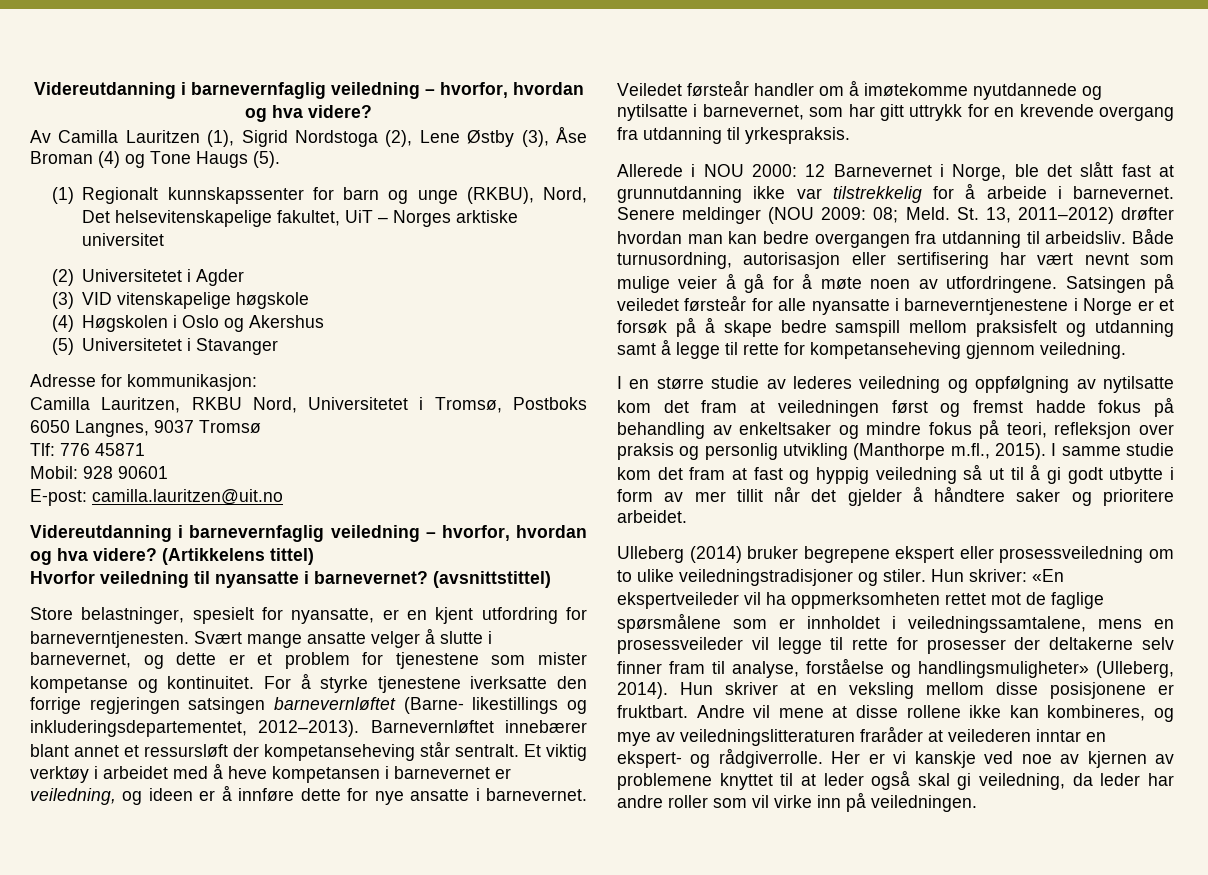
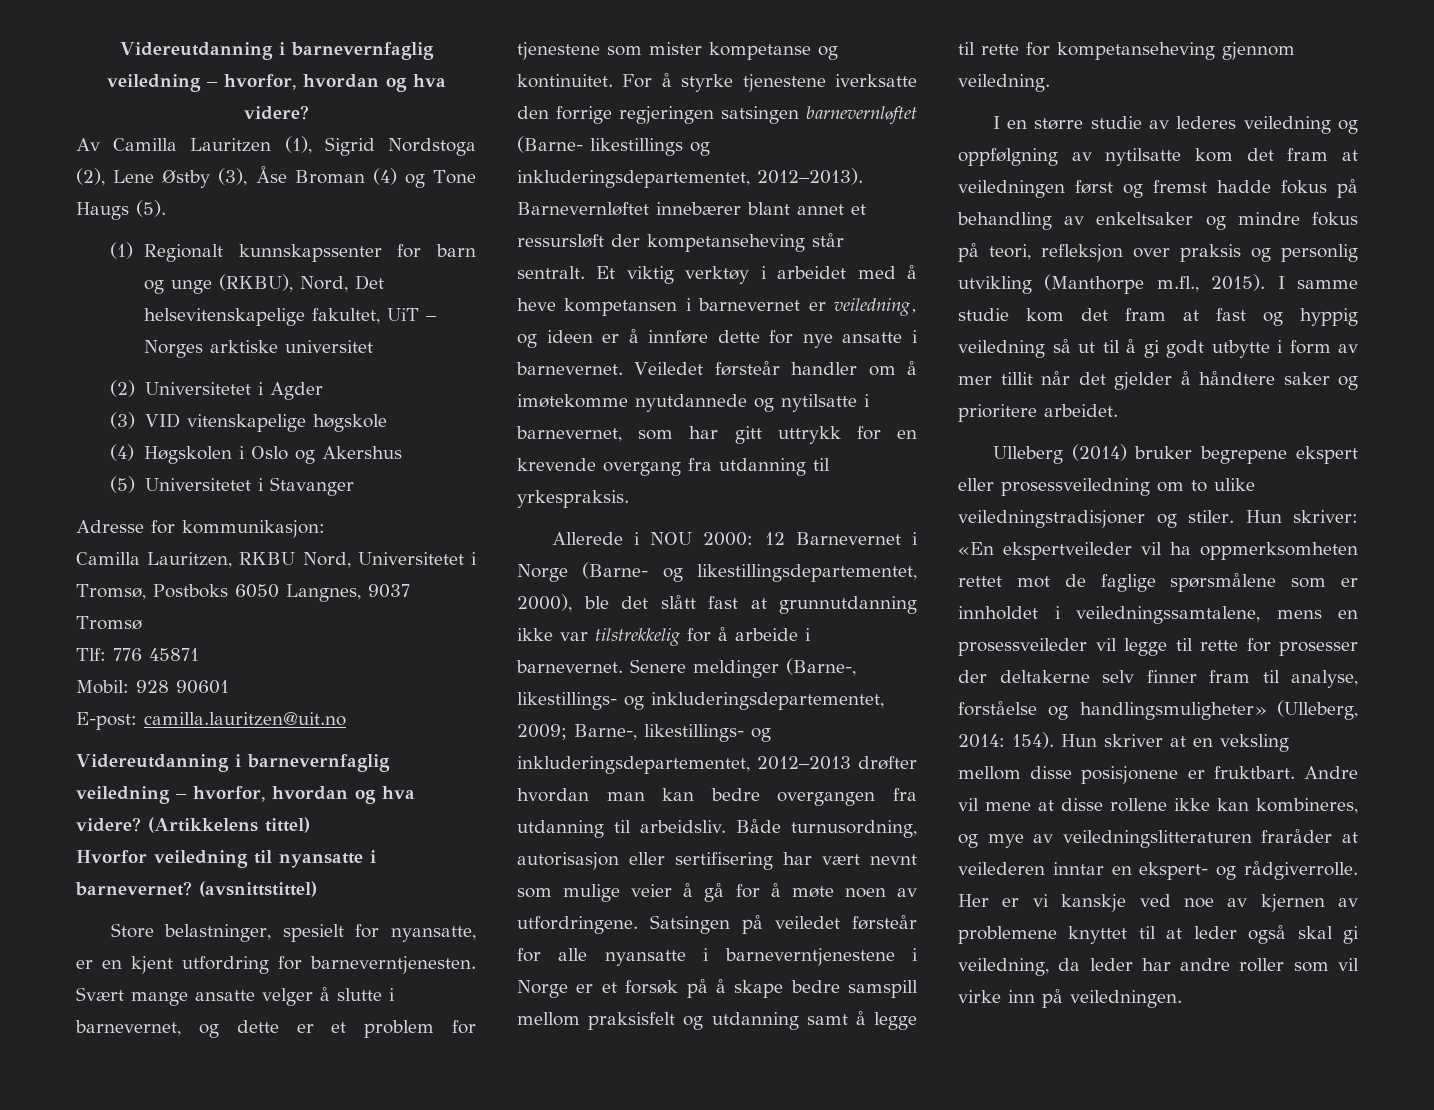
- Allerede i NOU 2000: 12 Barnevernet i Norge, ble det slått fast at grunnutdanning ikke var tilstrekkelig for å arbeide i barnevernet.
+ Allerede i NOU 2000: 12 Barnevernet i Norge (Barne- og likestillingsdepartementet, 2000), ble det slått fast at grunnutdanning ikke var tilstrekkelig for å arbeide i barnevernet.
- Senere meldinger (NOU 2009: 08; Meld. St. 13, 2011–2012) drøfter hvordan man kan bedre overgangen fra utdanning til arbeidsliv.
+ Senere meldinger (Barne-, likestillings- og inkluderingsdepartementet, 2009; Barne-, likestillings- og inkluderingsdepartementet, 2012–2013 drøfter hvordan man kan bedre overgangen fra utdanning til arbeidsliv.
- Hun skriver: «En ekspertveileder vil ha oppmerksomheten rettet mot de faglige spørsmålene som er innholdet i veiledningssamtalene, mens en prosessveileder vil legge til rette for prosesser der deltakerne selv finner fram til analyse, forståelse og handlingsmuligheter» (Ulleberg, 2014).
+ Hun skriver: «En ekspertveileder vil ha oppmerksomheten rettet mot de faglige spørsmålene som er innholdet i veiledningssamtalene, mens en prosessveileder vil legge til rette for prosesser der deltakerne selv finner fram til analyse, forståelse og handlingsmuligheter» (Ulleberg, 2014: 154).

